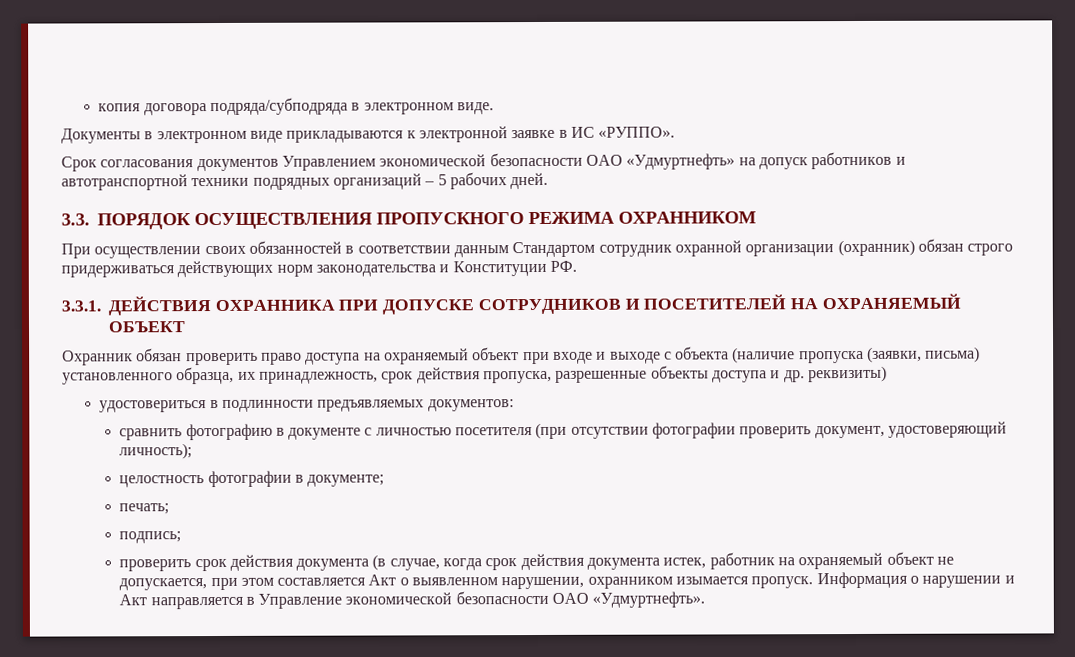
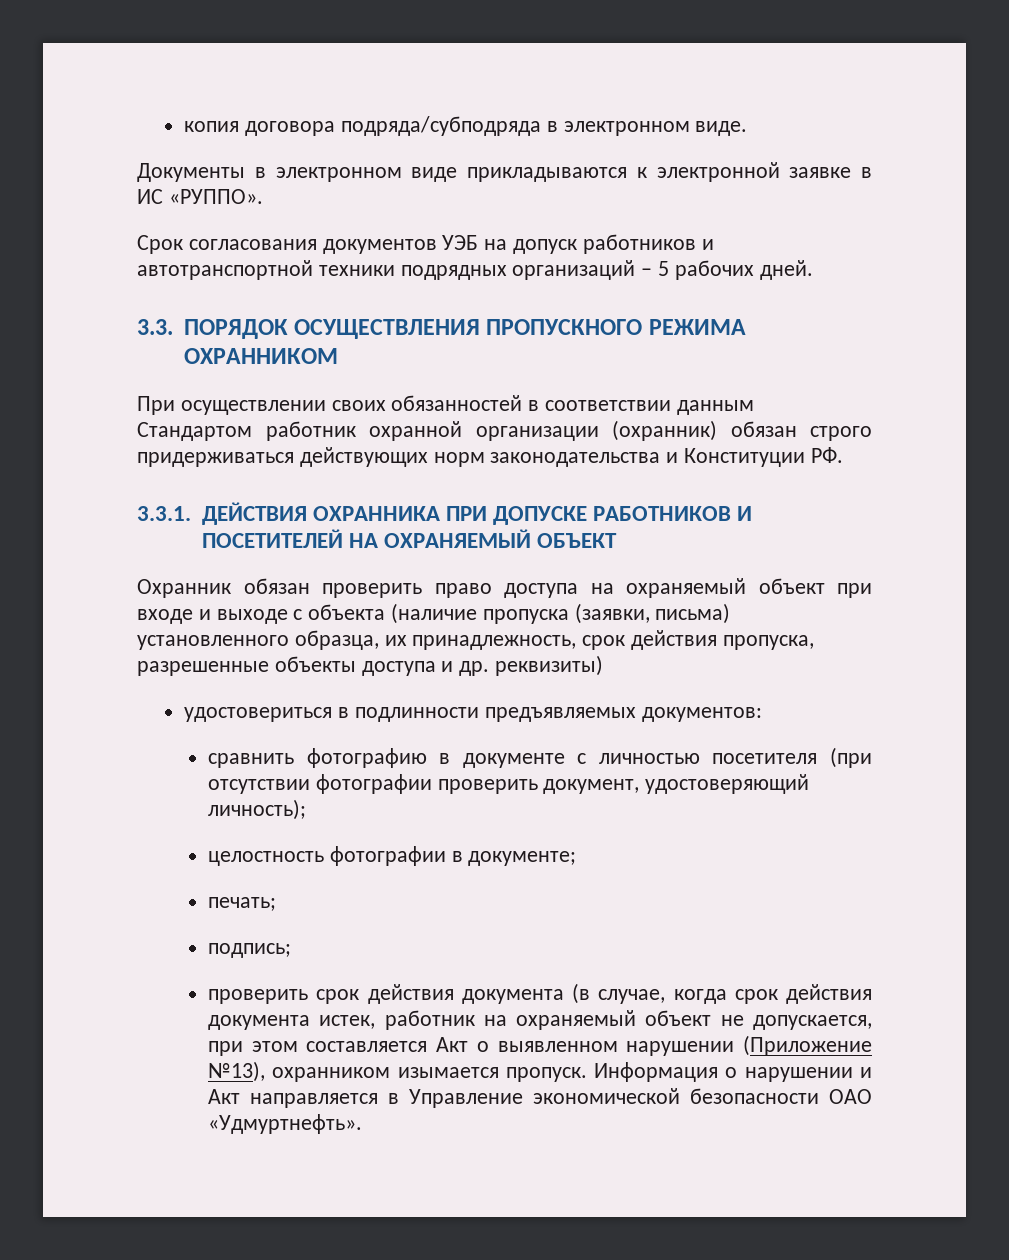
- Срок согласования документов Управлением экономической безопасности ОАО «Удмуртнефть» на допуск работников и автотранспортной техники подрядных организаций – 5 рабочих дней.
+ Срок согласования документов УЭБ на допуск работников и автотранспортной техники подрядных организаций – 5 рабочих дней.
- При осуществлении своих обязанностей в соответствии данным Стандартом сотрудник охранной организации (охранник) обязан строго придерживаться действующих норм законодательства и Конституции РФ.
+ При осуществлении своих обязанностей в соответствии данным Стандартом работник охранной организации (охранник) обязан строго придерживаться действующих норм законодательства и Конституции РФ.
- 3.3.1. ДЕЙСТВИЯ ОХРАННИКА ПРИ ДОПУСКЕ СОТРУДНИКОВ И ПОСЕТИТЕЛЕЙ НА ОХРАНЯЕМЫЙ ОБЪЕКТ
+ 3.3.1. ДЕЙСТВИЯ ОХРАННИКА ПРИ ДОПУСКЕ РАБОТНИКОВ И ПОСЕТИТЕЛЕЙ НА ОХРАНЯЕМЫЙ ОБЪЕКТ
- проверить срок действия документа (в случае, когда срок действия документа истек, работник на охраняемый объект не допускается, при этом составляется Акт о выявленном нарушении, охранником изымается пропуск.
+ проверить срок действия документа (в случае, когда срок действия документа истек, работник на охраняемый объект не допускается, при этом составляется Акт о выявленном нарушении (Приложение №13), охранником изымается пропуск.

